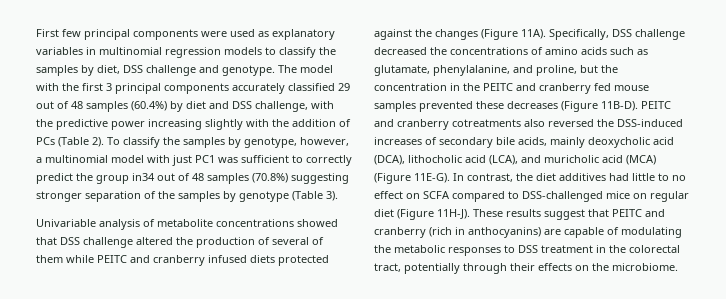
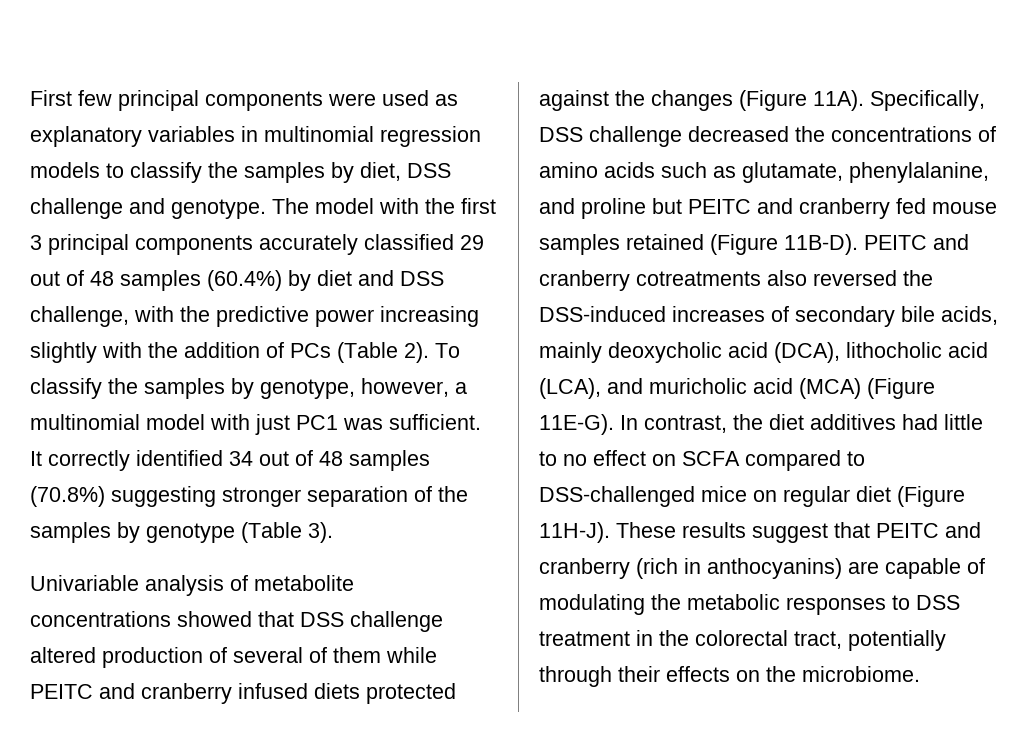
- To classify the samples by genotype, however, a multinomial model with just PC1 was sufficient to correctly predict the group in34 out of 48 samples (70.8%) suggesting stronger separation of the samples by genotype (Table 3).
+ To classify the samples by genotype, however, a multinomial model with just PC1 was sufficient. It correctly identified 34 out of 48 samples (70.8%) suggesting stronger separation of the samples by genotype (Table 3).
- Univariable analysis of metabolite concentrations showed that DSS challenge altered the production of several of them while PEITC and cranberry infused diets protected against the changes (Figure 11A).
+ Univariable analysis of metabolite concentrations showed that DSS challenge altered production of several of them while PEITC and cranberry infused diets protected against the changes (Figure 11A).
- Specifically, DSS challenge decreased the concentrations of amino acids such as glutamate, phenylalanine, and proline, but the concentration in the PEITC and cranberry fed mouse samples prevented these decreases (Figure 11B-D).
+ Specifically, DSS challenge decreased the concentrations of amino acids such as glutamate, phenylalanine, and proline but PEITC and cranberry fed mouse samples retained (Figure 11B-D).

